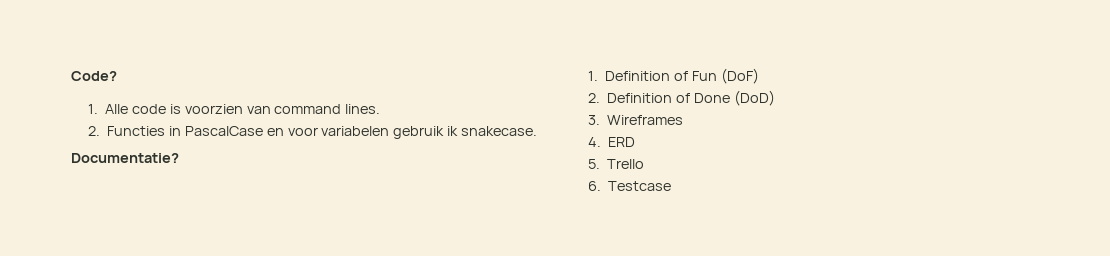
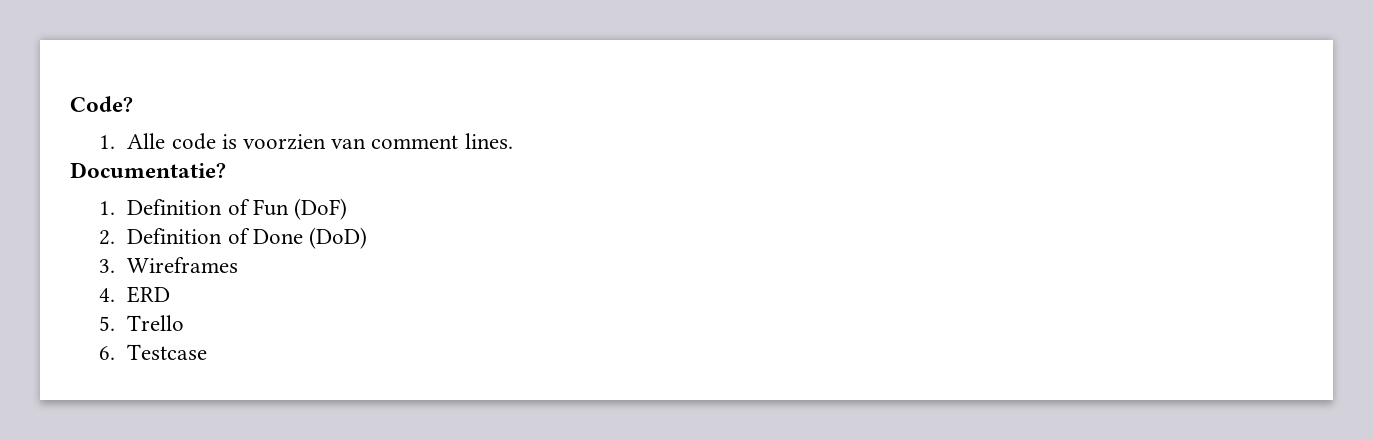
- 1. Alle code is voorzien van command lines.
+ 1. Alle code is voorzien van comment lines.
- 2. Functies in PascalCase en voor variabelen gebruik ik snakecase.

